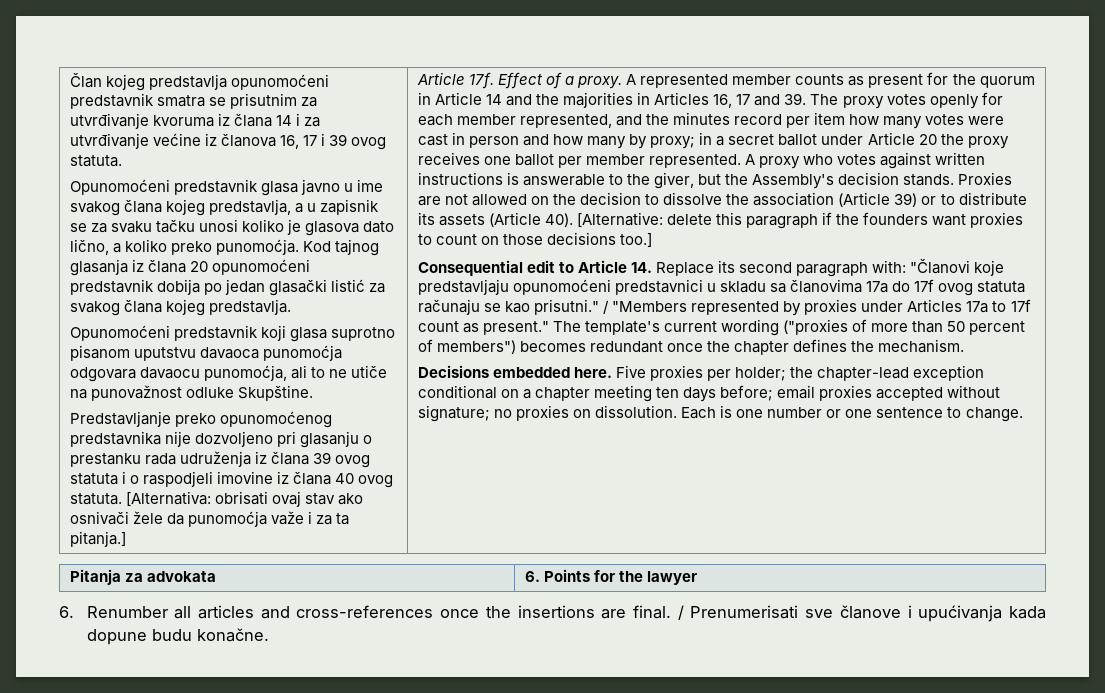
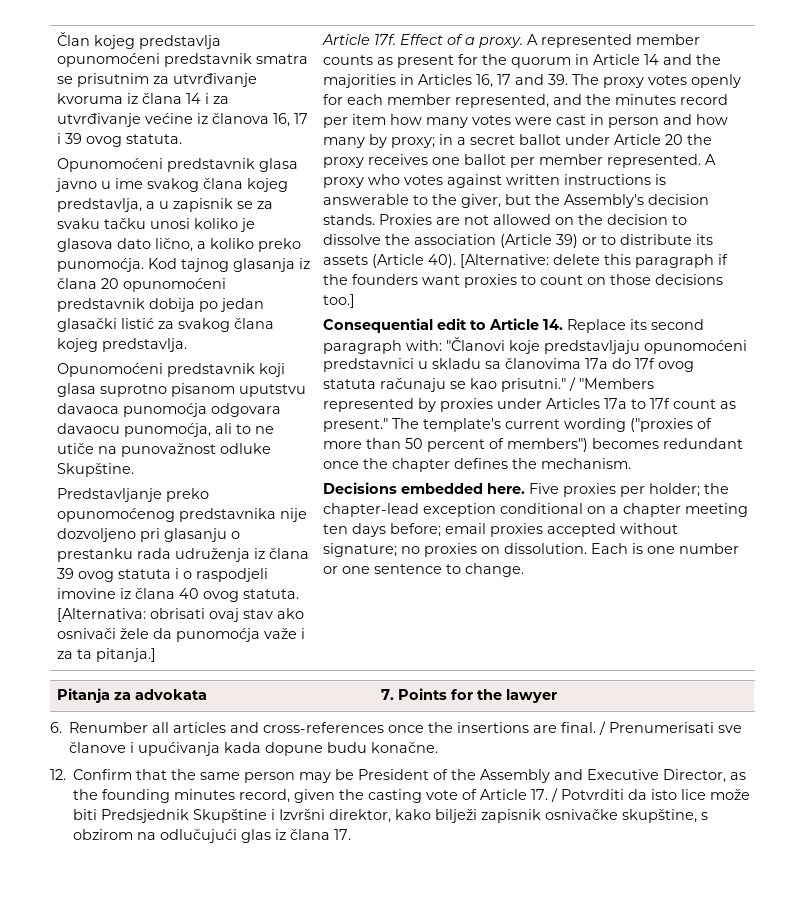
- Pitanja za advokata | 6. Points for the lawyer
+ Pitanja za advokata | 7. Points for the lawyer
+ 12. Confirm that the same person may be President of the Assembly and Executive Director, as the founding minutes record, given the casting vote of Article 17. / Potvrditi da isto lice može biti Predsjednik Skupštine i Izvršni direktor, kako bilježi zapisnik osnivačke skupštine, s obzirom na odlučujući glas iz člana 17.

